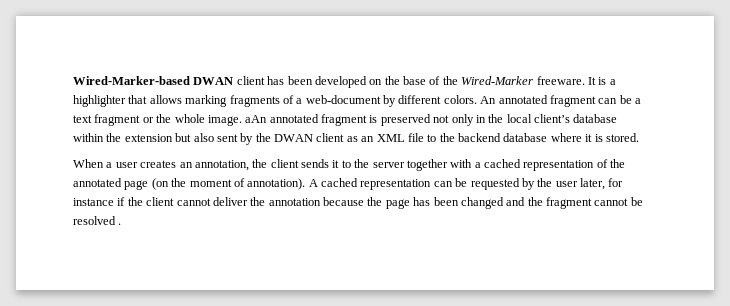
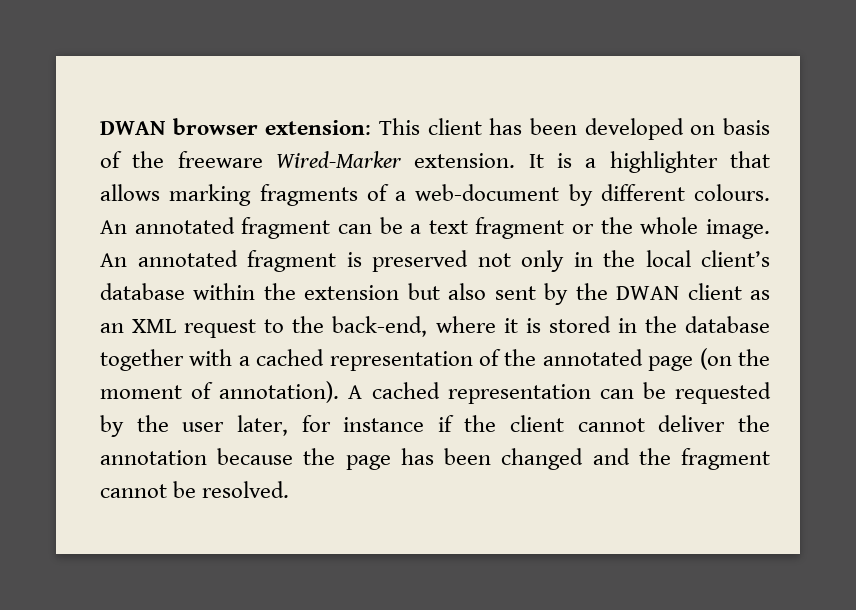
- Wired-Marker-based DWAN client has been developed on the base of the Wired-Marker freeware.
+ DWAN browser extension: This client has been developed on basis of the freeware Wired-Marker extension.
- It is a highlighter that allows marking fragments of a web-document by different colors.
+ It is a highlighter that allows marking fragments of a web-document by different colours.
- An annotated fragment can be a text fragment or the whole image. aAn annotated fragment is preserved not only in the local client’s database within the extension but also sent by the DWAN client as an XML file to the backend database where it is stored.
- When a user creates an annotation, the client sends it to the server together with a cached representation of the annotated page (on the moment of annotation).
+ An annotated fragment can be a text fragment or the whole image. An annotated fragment is preserved not only in the local client’s database within the extension but also sent by the DWAN client as an XML request to the back-end, where it is stored in the database together with a cached representation of the annotated page (on the moment of annotation).
- A cached representation can be requested by the user later, for instance if the client cannot deliver the annotation because the page has been changed and the fragment cannot be resolved .
+ A cached representation can be requested by the user later, for instance if the client cannot deliver the annotation because the page has been changed and the fragment cannot be resolved.

